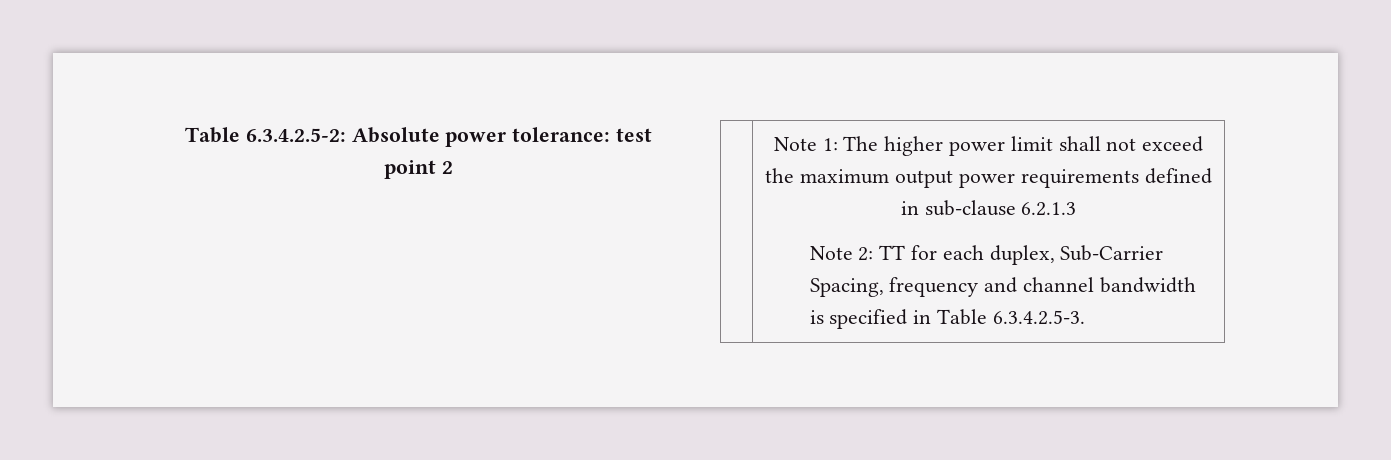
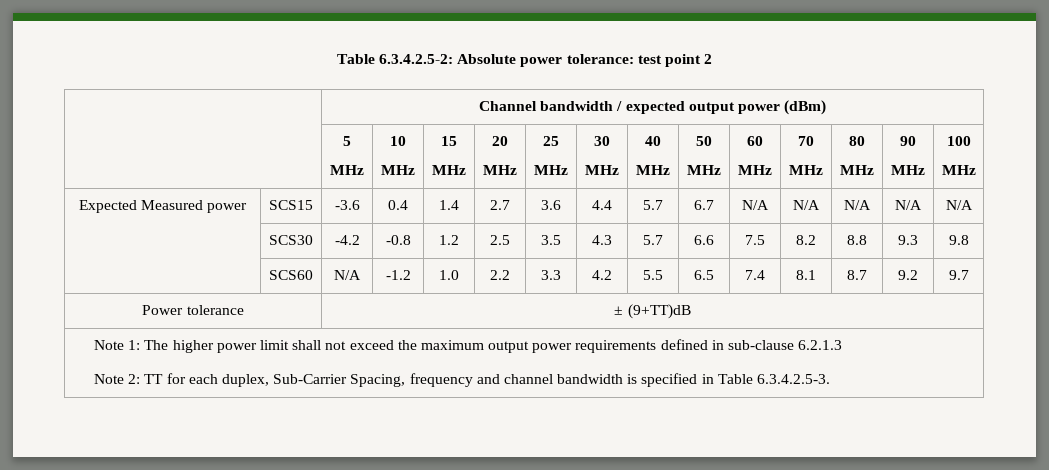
- | Note 1: The higher power limit shall not exceed the maximum output power requirements defined in sub-clause 6.2.1.3
+ | Channel bandwidth / expected output power (dBm)
+ | 5
+ MHz | 10
+ MHz | 15
+ MHz | 20
+ MHz | 25
+ MHz | 30
+ MHz | 40
+ MHz | 50
+ MHz | 60
+ MHz | 70
+ MHz | 80
+ MHz | 90
+ MHz | 100
+ MHz
+ Expected Measured power | SCS15 | -3.6 | 0.4 | 1.4 | 2.7 | 3.6 | 4.4 | 5.7 | 6.7 | N/A | N/A | N/A | N/A | N/A
+ | SCS30 | -4.2 | -0.8 | 1.2 | 2.5 | 3.5 | 4.3 | 5.7 | 6.6 | 7.5 | 8.2 | 8.8 | 9.3 | 9.8
+ | SCS60 | N/A | -1.2 | 1.0 | 2.2 | 3.3 | 4.2 | 5.5 | 6.5 | 7.4 | 8.1 | 8.7 | 9.2 | 9.7
+ Power tolerance | ± (9+TT)dB
+ Note 1: The higher power limit shall not exceed the maximum output power requirements defined in sub-clause 6.2.1.3

